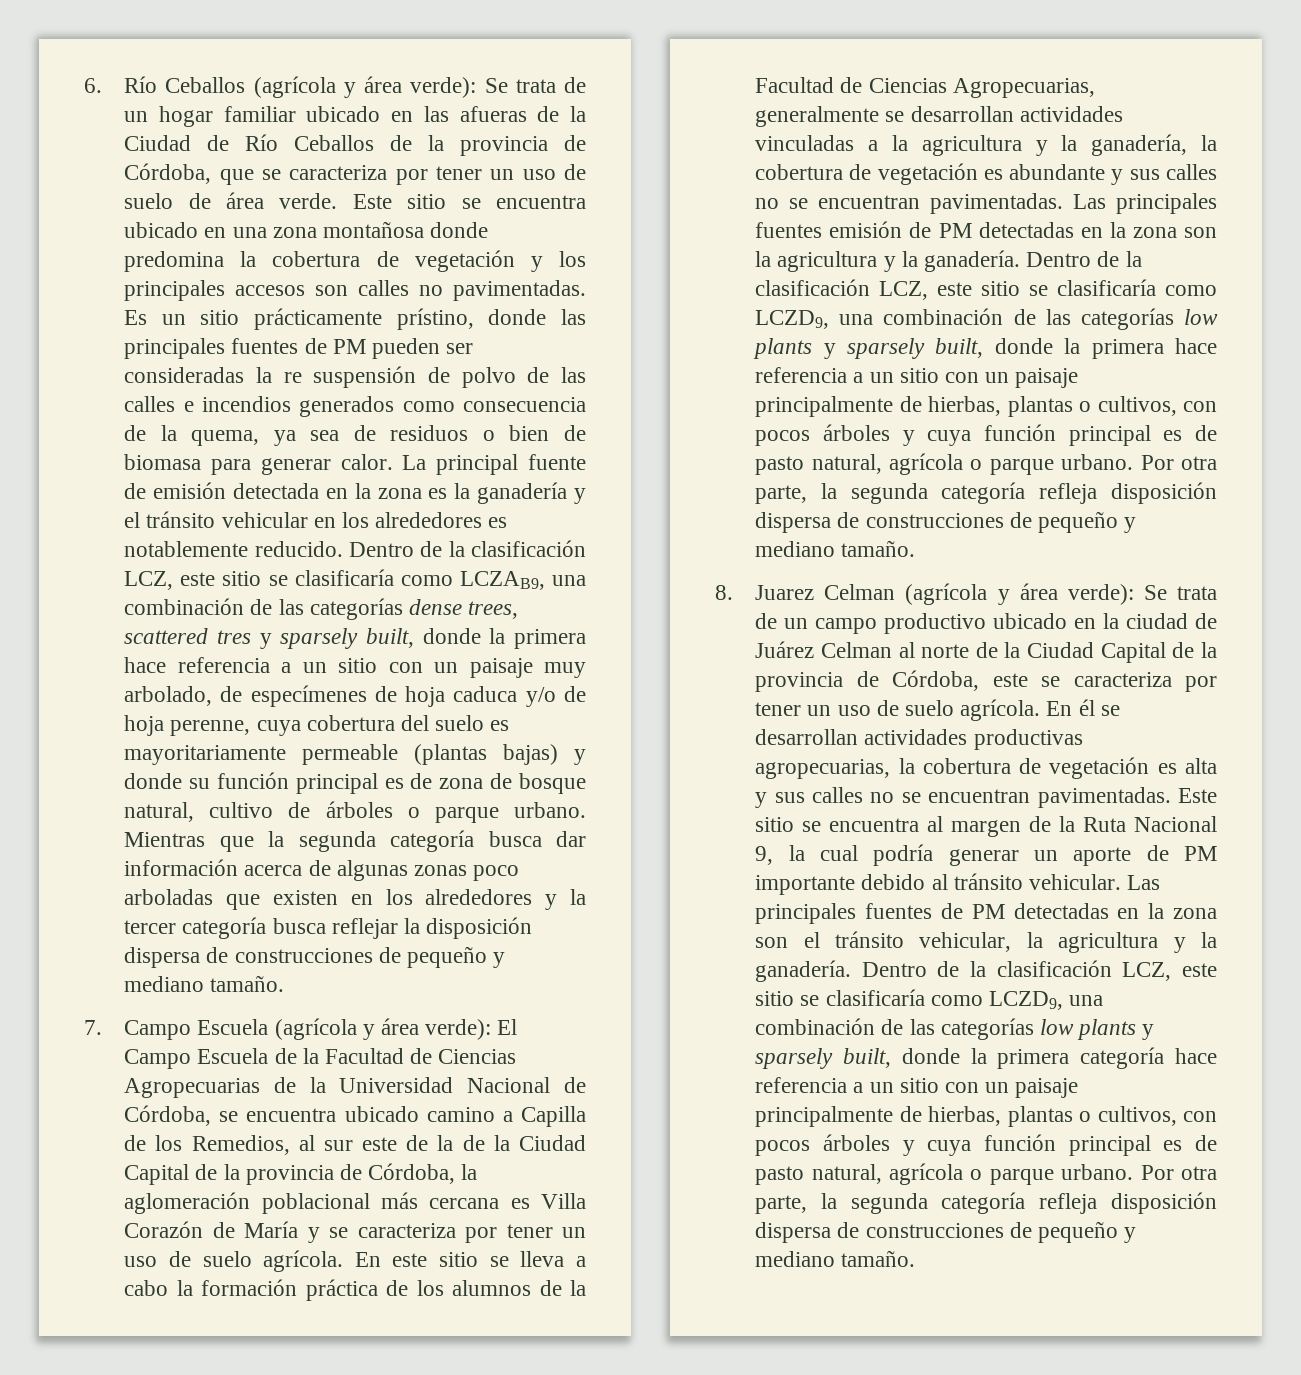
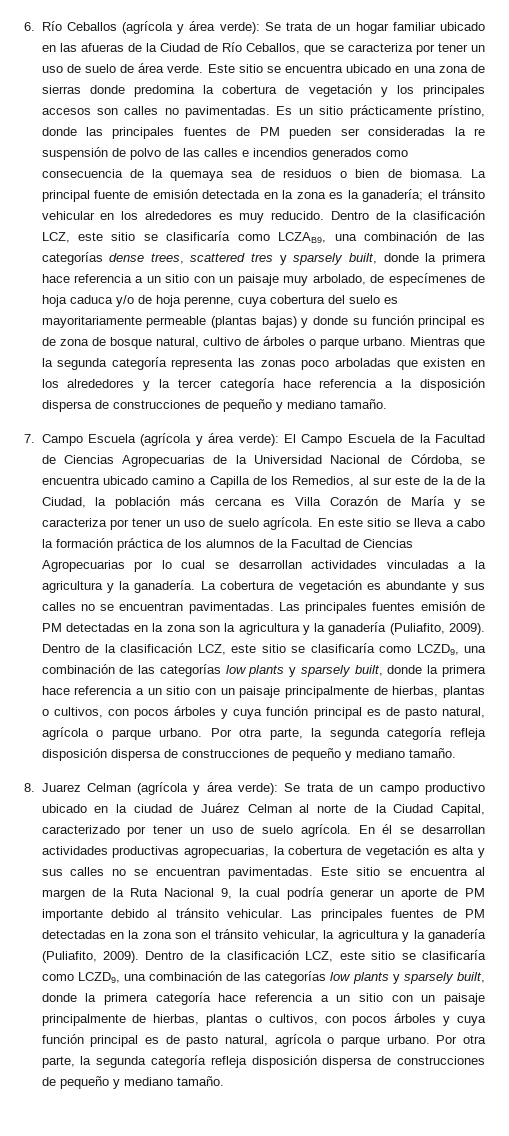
- 6. Río Ceballos (agrícola y área verde): Se trata de un hogar familiar ubicado en las afueras de la Ciudad de Río Ceballos de la provincia de Córdoba, que se caracteriza por tener un uso de suelo de área verde.
+ 6. Río Ceballos (agrícola y área verde): Se trata de un hogar familiar ubicado en las afueras de la Ciudad de Río Ceballos, que se caracteriza por tener un uso de suelo de área verde.
- Este sitio se encuentra ubicado en una zona montañosa donde predomina la cobertura de vegetación y los principales accesos son calles no pavimentadas.
+ Este sitio se encuentra ubicado en una zona de sierras donde predomina la cobertura de vegetación y los principales accesos son calles no pavimentadas.
- Es un sitio prácticamente prístino, donde las principales fuentes de PM pueden ser consideradas la re suspensión de polvo de las calles e incendios generados como consecuencia de la quema, ya sea de residuos o bien de biomasa para generar calor.
+ Es un sitio prácticamente prístino, donde las principales fuentes de PM pueden ser consideradas la re suspensión de polvo de las calles e incendios generados como consecuencia de la quemaya sea de residuos o bien de biomasa.
- La principal fuente de emisión detectada en la zona es la ganadería y el tránsito vehicular en los alrededores es notablemente reducido.
+ La principal fuente de emisión detectada en la zona es la ganadería; el tránsito vehicular en los alrededores es muy reducido.
- Mientras que la segunda categoría busca dar información acerca de algunas zonas poco arboladas que existen en los alrededores y la tercer categoría busca reflejar la disposición dispersa de construcciones de pequeño y mediano tamaño.
+ Mientras que la segunda categoría representa las zonas poco arboladas que existen en los alrededores y la tercer categoría hace referencia a la disposición dispersa de construcciones de pequeño y mediano tamaño.
- 7. Campo Escuela (agrícola y área verde): El Campo Escuela de la Facultad de Ciencias Agropecuarias de la Universidad Nacional de Córdoba, se encuentra ubicado camino a Capilla de los Remedios, al sur este de la de la Ciudad Capital de la provincia de Córdoba, la aglomeración poblacional más cercana es Villa Corazón de María y se caracteriza por tener un uso de suelo agrícola.
+ 7. Campo Escuela (agrícola y área verde): El Campo Escuela de la Facultad de Ciencias Agropecuarias de la Universidad Nacional de Córdoba, se encuentra ubicado camino a Capilla de los Remedios, al sur este de la de la Ciudad, la población más cercana es Villa Corazón de María y se caracteriza por tener un uso de suelo agrícola.
- En este sitio se lleva a cabo la formación práctica de los alumnos de la Facultad de Ciencias Agropecuarias, generalmente se desarrollan actividades vinculadas a la agricultura y la ganadería, la cobertura de vegetación es abundante y sus calles no se encuentran pavimentadas.
+ En este sitio se lleva a cabo la formación práctica de los alumnos de la Facultad de Ciencias Agropecuarias por lo cual se desarrollan actividades vinculadas a la agricultura y la ganadería. La cobertura de vegetación es abundante y sus calles no se encuentran pavimentadas.
- Las principales fuentes emisión de PM detectadas en la zona son la agricultura y la ganadería.
+ Las principales fuentes emisión de PM detectadas en la zona son la agricultura y la ganadería (Puliafito, 2009).
- 8. Juarez Celman (agrícola y área verde): Se trata de un campo productivo ubicado en la ciudad de Juárez Celman al norte de la Ciudad Capital de la provincia de Córdoba, este se caracteriza por tener un uso de suelo agrícola.
+ 8. Juarez Celman (agrícola y área verde): Se trata de un campo productivo ubicado en la ciudad de Juárez Celman al norte de la Ciudad Capital, caracterizado por tener un uso de suelo agrícola.
- Las principales fuentes de PM detectadas en la zona son el tránsito vehicular, la agricultura y la ganadería.
+ Las principales fuentes de PM detectadas en la zona son el tránsito vehicular, la agricultura y la ganadería (Puliafito, 2009).

